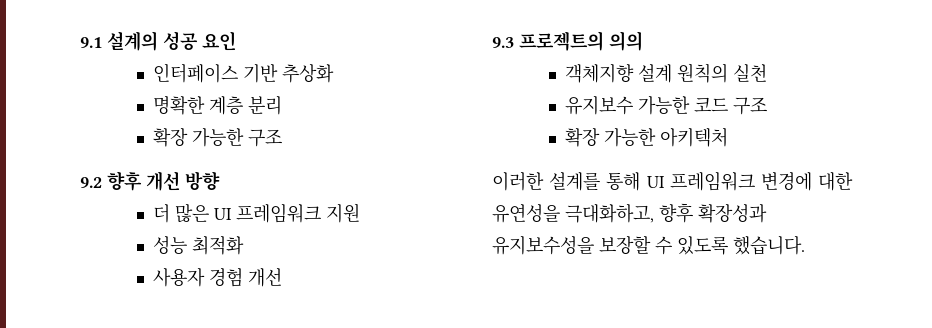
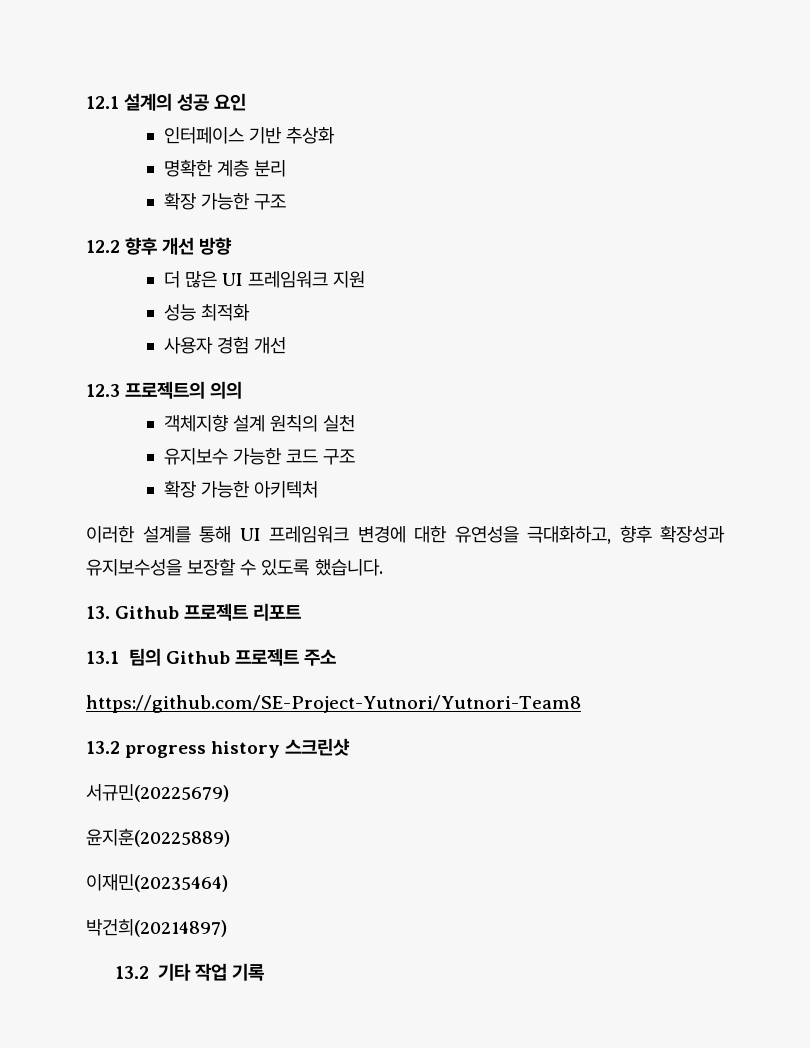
- 9.1 설계의 성공 요인
+ 12.1 설계의 성공 요인
- 9.2 향후 개선 방향
+ 12.2 향후 개선 방향
- 9.3 프로젝트의 의의
+ 12.3 프로젝트의 의의
+ 13. Github 프로젝트 리포트
+ 13.1 팀의 Github 프로젝트 주소
+ https://github.com/SE-Project-Yutnori/Yutnori-Team8
+ 13.2 progress history 스크린샷
+ 서규민(20225679)
+ 윤지훈(20225889)
+ 이재민(20235464)
+ 박건희(20214897)
+ 13.2 기타 작업 기록

